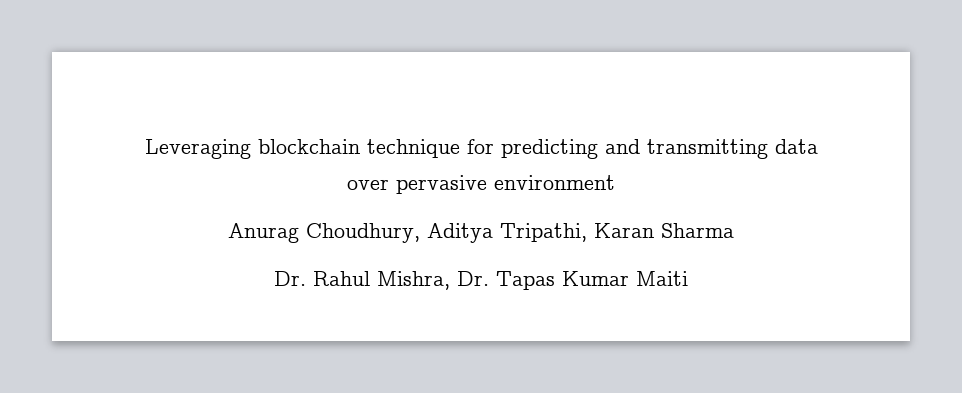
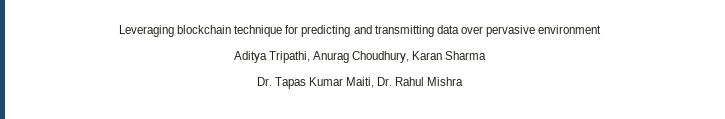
- Anurag Choudhury, Aditya Tripathi, Karan Sharma
+ Aditya Tripathi, Anurag Choudhury, Karan Sharma
- Dr. Rahul Mishra, Dr. Tapas Kumar Maiti
+ Dr. Tapas Kumar Maiti, Dr. Rahul Mishra

